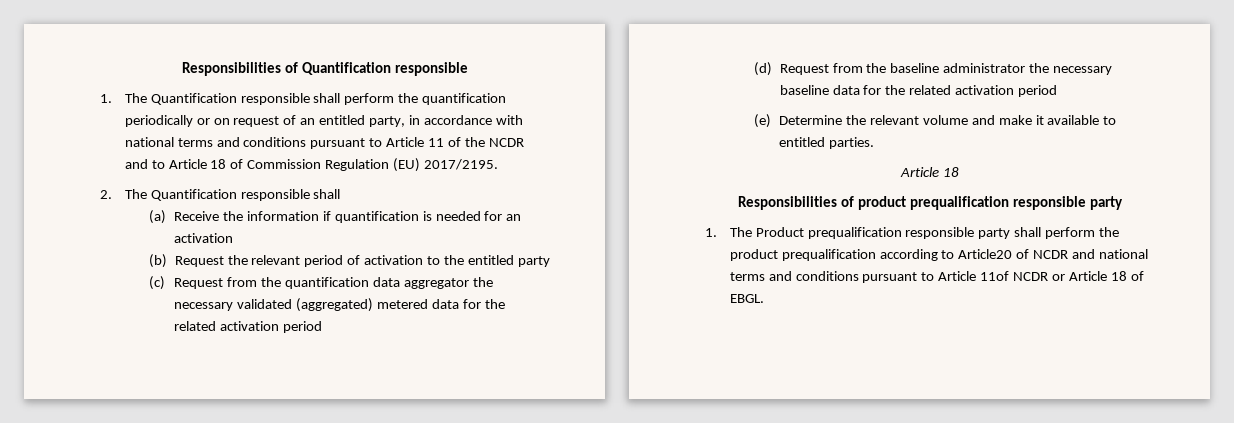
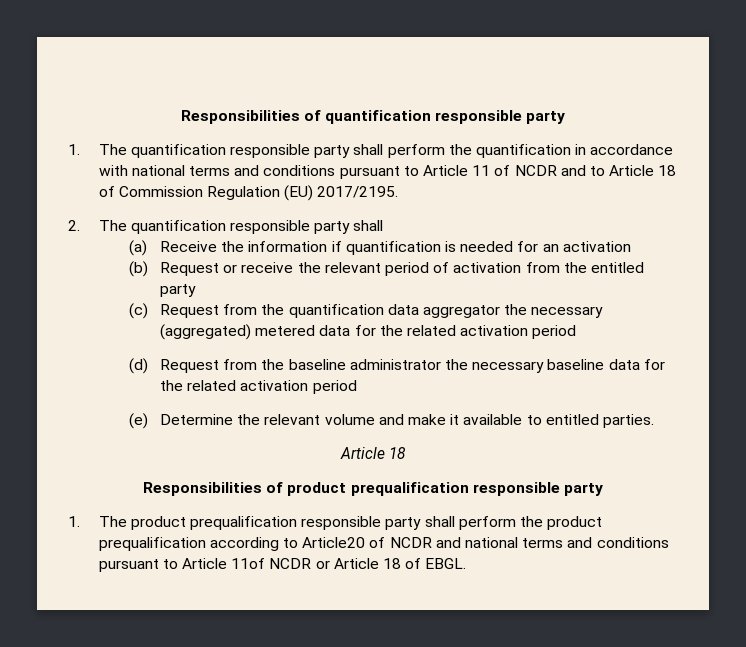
- Responsibilities of Quantification responsible
- 1. The Quantification responsible shall perform the quantification periodically or on request of an entitled party, in accordance with national terms and conditions pursuant to Article 11 of the NCDR and to Article 18 of Commission Regulation (EU) 2017/2195.
+ Responsibilities of quantification responsible party
+ 1. The quantification responsible party shall perform the quantification in accordance with national terms and conditions pursuant to Article 11 of NCDR and to Article 18 of Commission Regulation (EU) 2017/2195.
- 2. The Quantification responsible shall
+ 2. The quantification responsible party shall
- (b) Request the relevant period of activation to the entitled party
+ (b) Request or receive the relevant period of activation from the entitled party
- (c) Request from the quantification data aggregator the necessary validated (aggregated) metered data for the related activation period
+ (c) Request from the quantification data aggregator the necessary (aggregated) metered data for the related activation period
- 1. The Product prequalification responsible party shall perform the product prequalification according to Article20 of NCDR and national terms and conditions pursuant to Article 11of NCDR or Article 18 of EBGL.
+ 1. The product prequalification responsible party shall perform the product prequalification according to Article20 of NCDR and national terms and conditions pursuant to Article 11of NCDR or Article 18 of EBGL.

